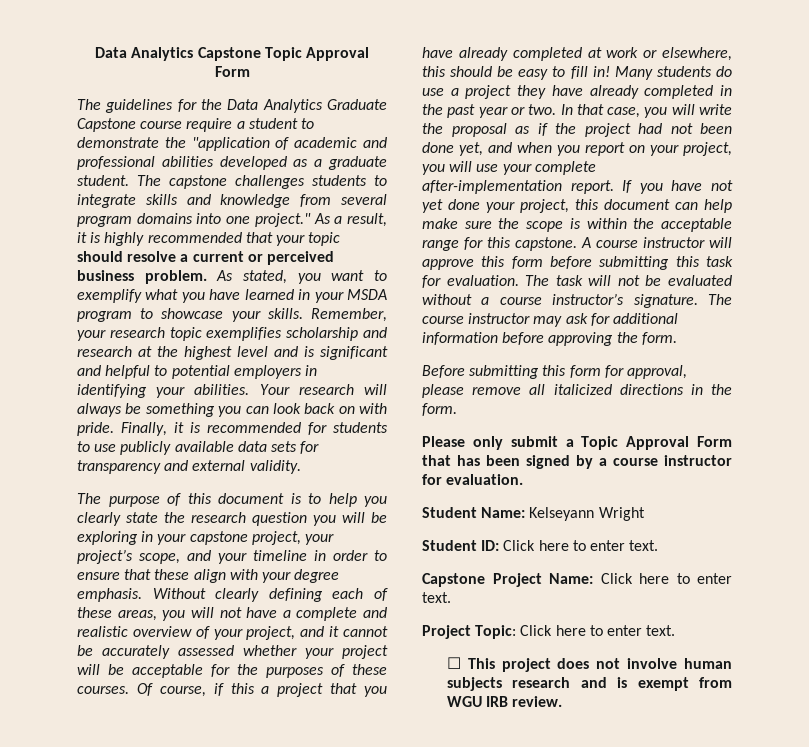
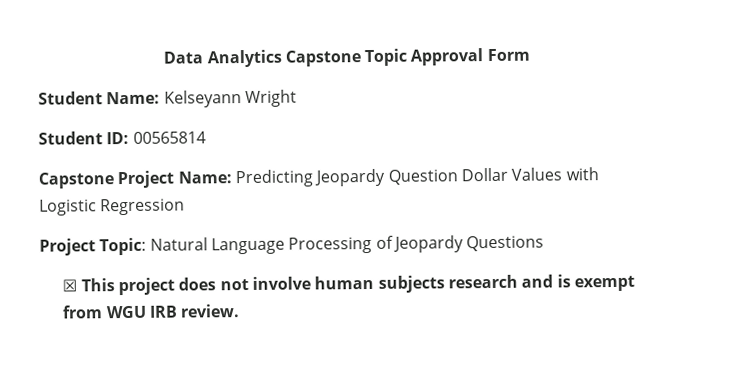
- The guidelines for the Data Analytics Graduate Capstone course require a student to demonstrate the "application of academic and professional abilities developed as a graduate student. The capstone challenges students to integrate skills and knowledge from several program domains into one project." As a result, it is highly recommended that your topic should resolve a current or perceived business problem. As stated, you want to exemplify what you have learned in your MSDA program to showcase your skills. Remember, your research topic exemplifies scholarship and research at the highest level and is significant and helpful to potential employers in identifying your abilities. Your research will always be something you can look back on with pride. Finally, it is recommended for students to use publicly available data sets for transparency and external validity.
- The purpose of this document is to help you clearly state the research question you will be exploring in your capstone project, your project’s scope, and your timeline in order to ensure that these align with your degree emphasis. Without clearly defining each of these areas, you will not have a complete and realistic overview of your project, and it cannot be accurately assessed whether your project will be acceptable for the purposes of these courses. Of course, if this a project that you have already completed at work or elsewhere, this should be easy to fill in! Many students do use a project they have already completed in the past year or two. In that case, you will write the proposal as if the project had not been done yet, and when you report on your project, you will use your complete after-implementation report. If you have not yet done your project, this document can help make sure the scope is within the acceptable range for this capstone. A course instructor will approve this form before submitting this task for evaluation. The task will not be evaluated without a course instructor’s signature. The course instructor may ask for additional information before approving the form.
- Before submitting this form for approval, please remove all italicized directions in the form.
- Please only submit a Topic Approval Form that has been signed by a course instructor for evaluation.
- Student ID: Click here to enter text.
- Capstone Project Name: Click here to enter text.
- Project Topic: Click here to enter text.
- ☐ This project does not involve human subjects research and is exempt from WGU IRB review.
+ Student ID: 00565814
+ Capstone Project Name: Predicting Jeopardy Question Dollar Values with Logistic Regression
+ Project Topic: Natural Language Processing of Jeopardy Questions
+ ☒ This project does not involve human subjects research and is exempt from WGU IRB review.

